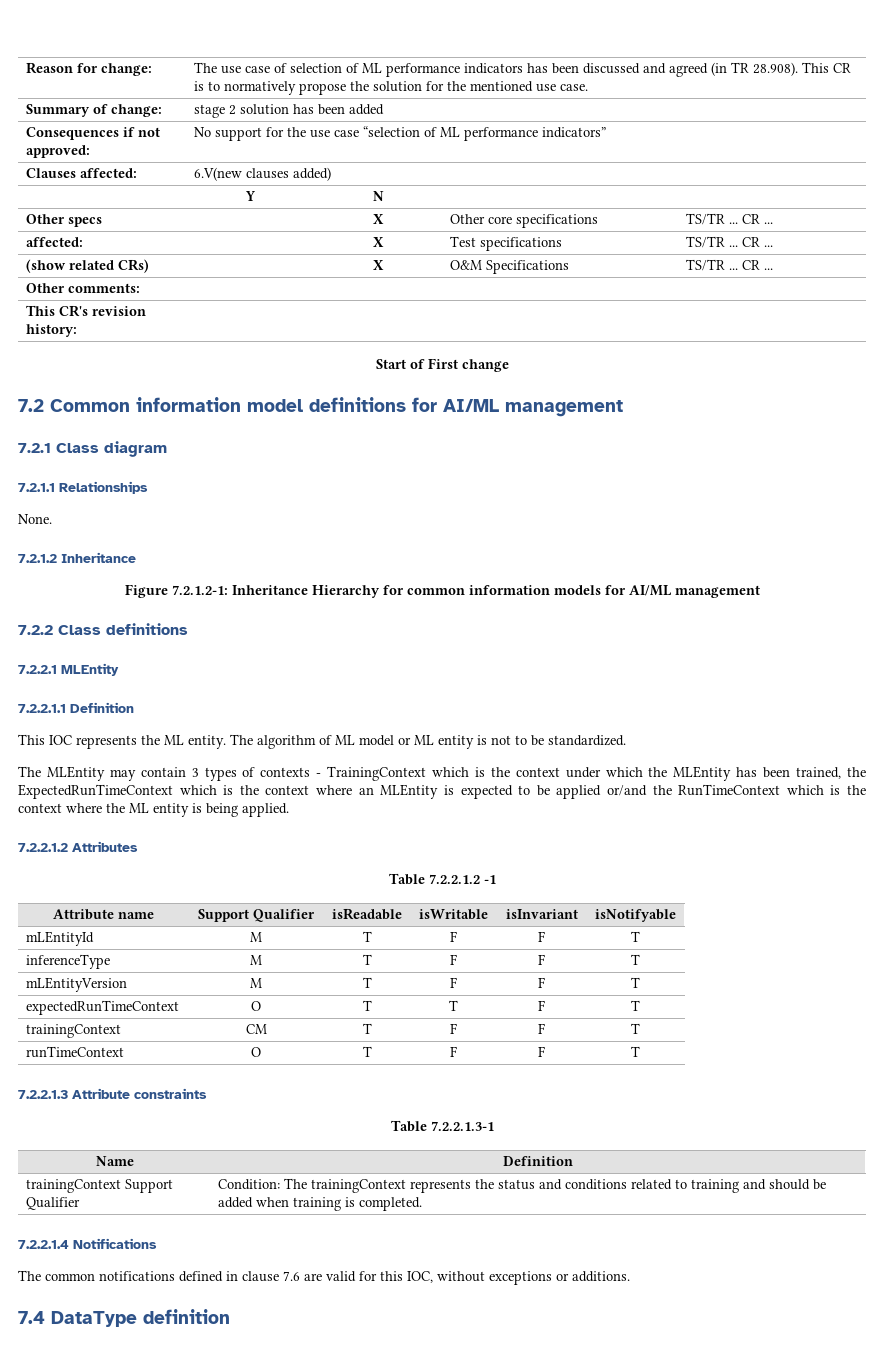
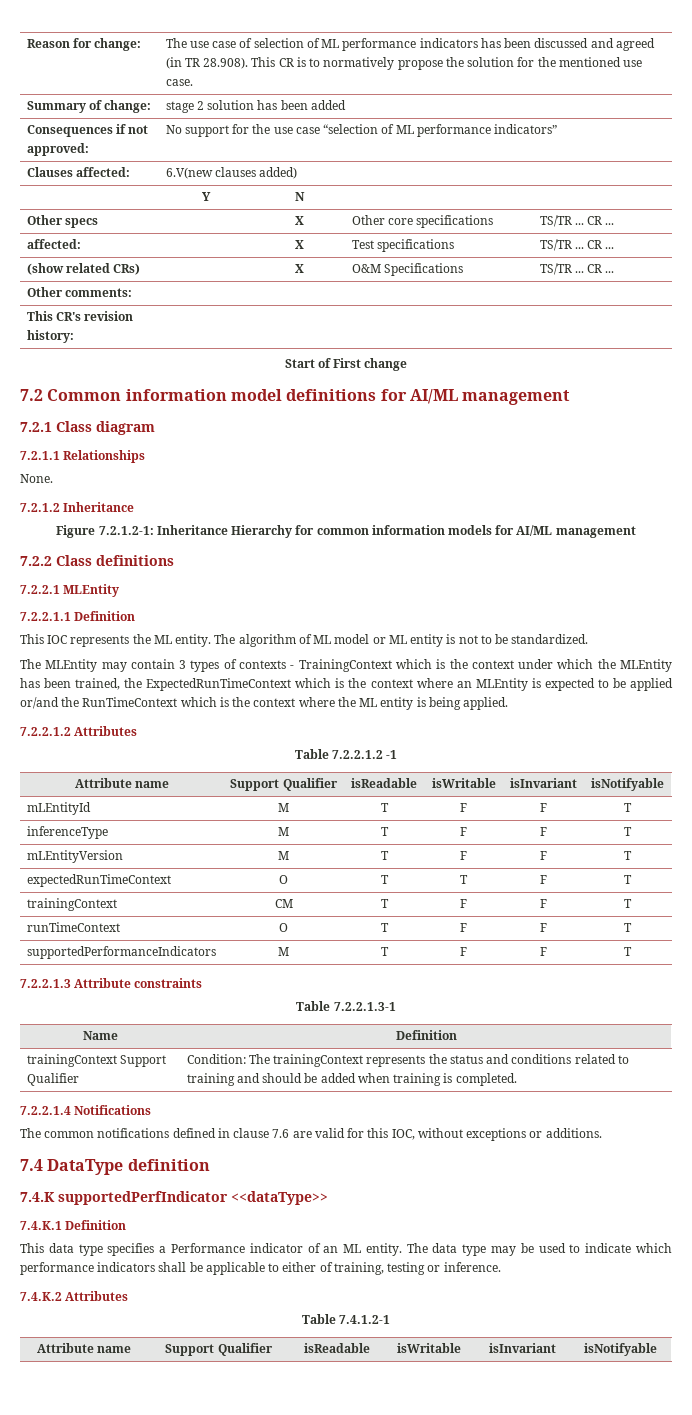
+ supportedPerformanceIndicators | M | T | F | F | T
+ 7.4.K supportedPerfIndicator <<dataType>>
+ 7.4.K.1 Definition
+ This data type specifies a Performance indicator of an ML entity. The data type may be used to indicate which performance indicators shall be applicable to either of training, testing or inference.
+ 7.4.K.2 Attributes
+ Table 7.4.1.2-1
+ Attribute name | Support Qualifier | isReadable | isWritable | isInvariant | isNotifyable

